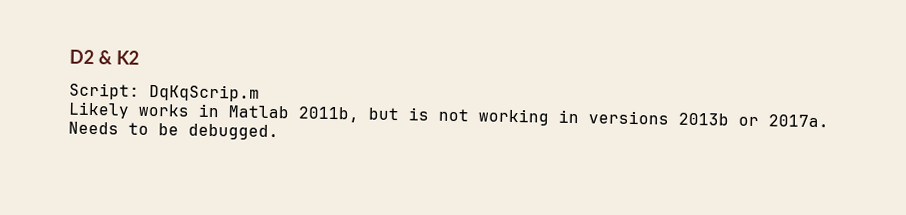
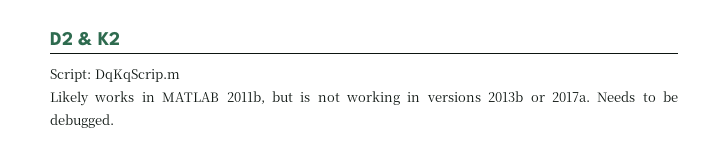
- Likely works in Matlab 2011b, but is not working in versions 2013b or 2017a.
+ Likely works in MATLAB 2011b, but is not working in versions 2013b or 2017a.

